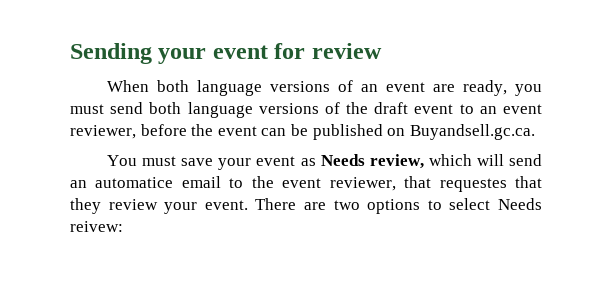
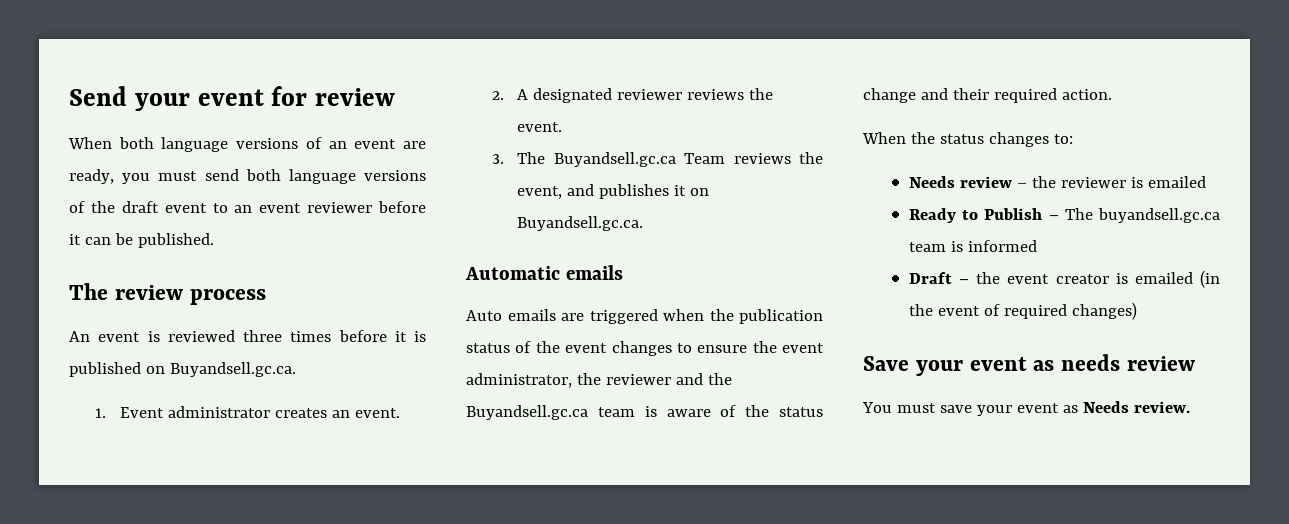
- Sending your event for review
+ Send your event for review
- When both language versions of an event are ready, you must send both language versions of the draft event to an event reviewer, before the event can be published on Buyandsell.gc.ca.
+ When both language versions of an event are ready, you must send both language versions of the draft event to an event reviewer before it can be published.
+ The review process
+ An event is reviewed three times before it is published on Buyandsell.gc.ca.
+ 1. Event administrator creates an event.
+ 2. A designated reviewer reviews the event.
+ 3. The Buyandsell.gc.ca Team reviews the event, and publishes it on Buyandsell.gc.ca.
+ Automatic emails
+ Auto emails are triggered when the publication status of the event changes to ensure the event administrator, the reviewer and the Buyandsell.gc.ca team is aware of the status change and their required action.
+ When the status changes to:
+ Needs review – the reviewer is emailed
+ Ready to Publish – The buyandsell.gc.ca team is informed
+ Draft – the event creator is emailed (in the event of required changes)
+ Save your event as needs review
- You must save your event as Needs review, which will send an automatice email to the event reviewer, that requestes that they review your event. There are two options to select Needs reivew:
+ You must save your event as Needs review.

